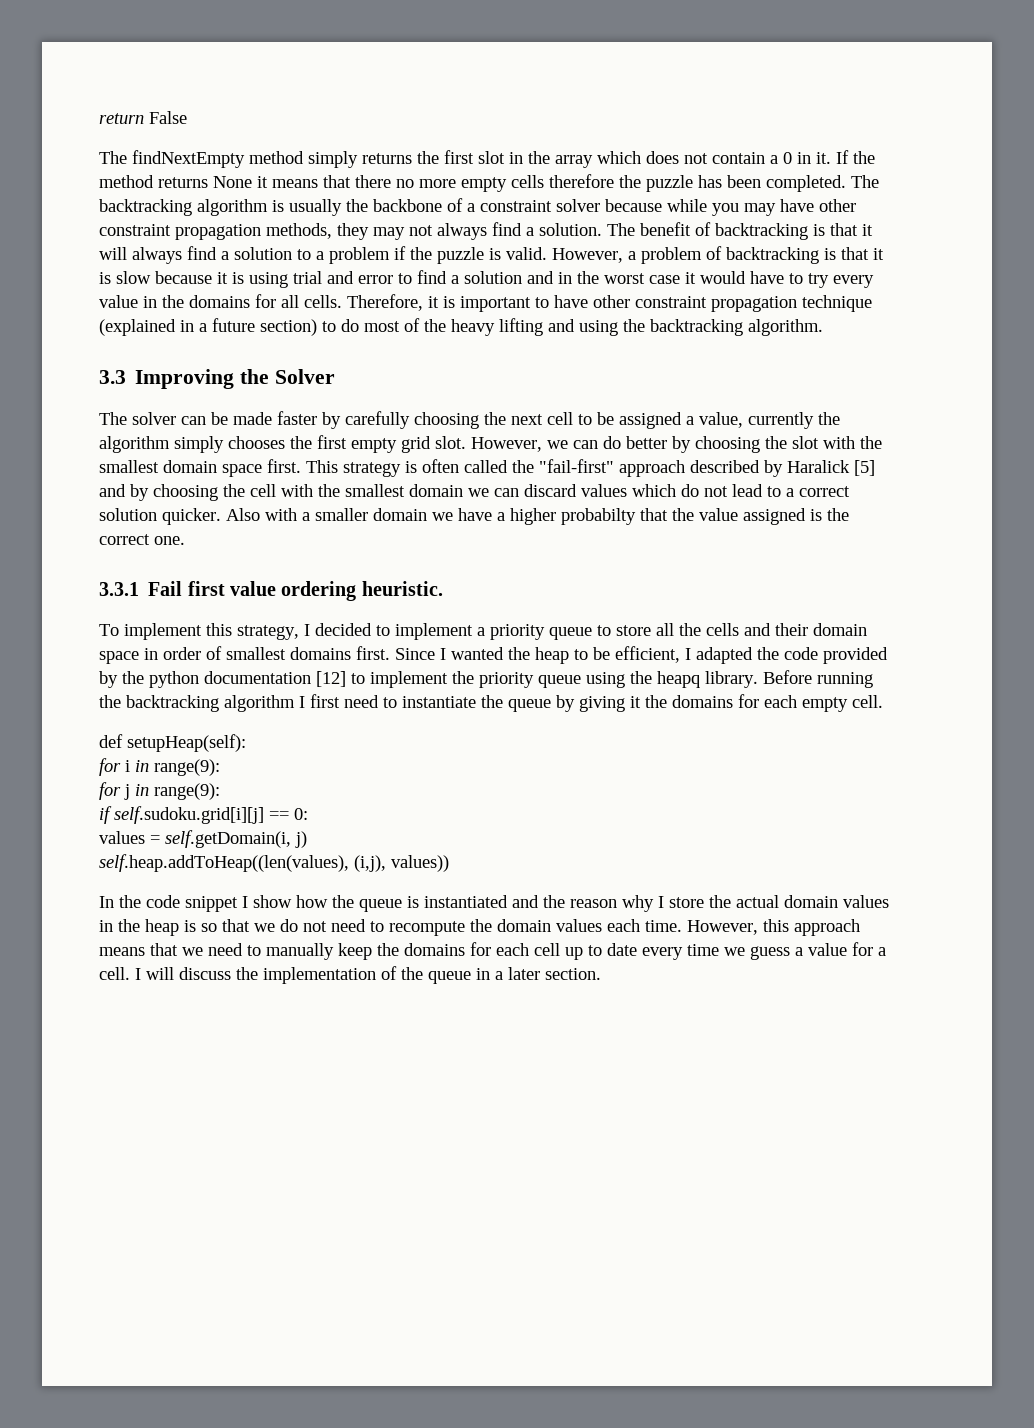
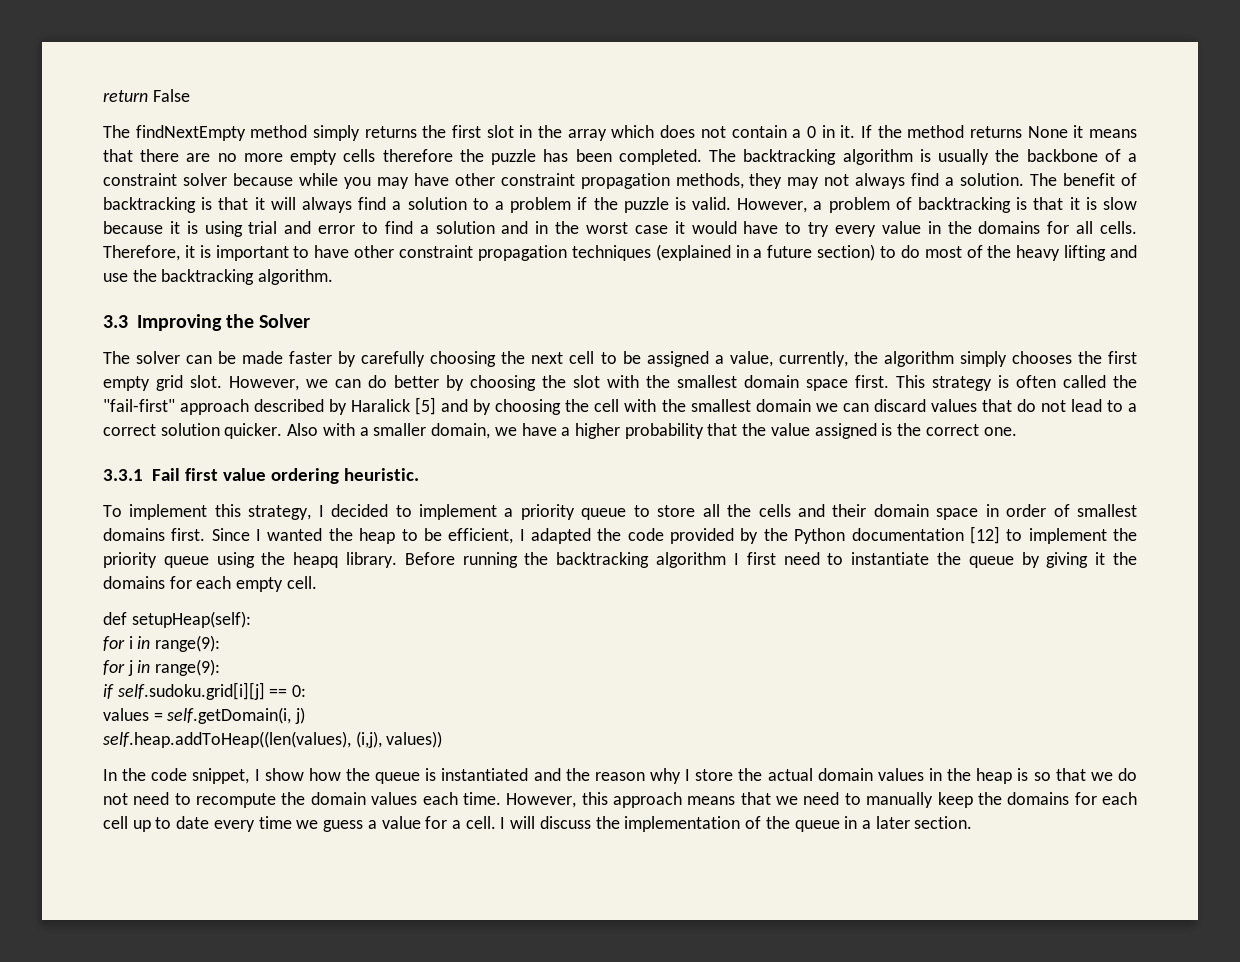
- If the method returns None it means that there no more empty cells therefore the puzzle has been completed.
+ If the method returns None it means that there are no more empty cells therefore the puzzle has been completed.
- Therefore, it is important to have other constraint propagation technique (explained in a future section) to do most of the heavy lifting and using the backtracking algorithm.
+ Therefore, it is important to have other constraint propagation techniques (explained in a future section) to do most of the heavy lifting and use the backtracking algorithm.
- The solver can be made faster by carefully choosing the next cell to be assigned a value, currently the algorithm simply chooses the first empty grid slot.
+ The solver can be made faster by carefully choosing the next cell to be assigned a value, currently, the algorithm simply chooses the first empty grid slot.
- This strategy is often called the "fail-first" approach described by Haralick [5] and by choosing the cell with the smallest domain we can discard values which do not lead to a correct solution quicker.
+ This strategy is often called the "fail-first" approach described by Haralick [5] and by choosing the cell with the smallest domain we can discard values that do not lead to a correct solution quicker.
- Also with a smaller domain we have a higher probabilty that the value assigned is the correct one.
+ Also with a smaller domain, we have a higher probability that the value assigned is the correct one.
- Since I wanted the heap to be efficient, I adapted the code provided by the python documentation [12] to implement the priority queue using the heapq library.
+ Since I wanted the heap to be efficient, I adapted the code provided by the Python documentation [12] to implement the priority queue using the heapq library.
- In the code snippet I show how the queue is instantiated and the reason why I store the actual domain values in the heap is so that we do not need to recompute the domain values each time.
+ In the code snippet, I show how the queue is instantiated and the reason why I store the actual domain values in the heap is so that we do not need to recompute the domain values each time.

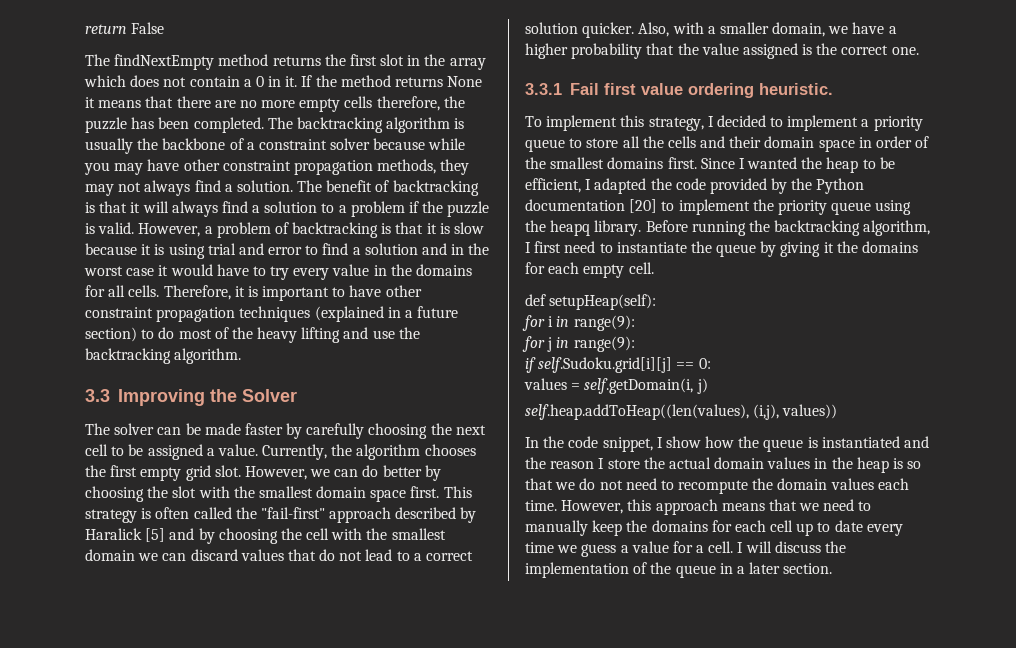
- The findNextEmpty method simply returns the first slot in the array which does not contain a 0 in it.
+ The findNextEmpty method returns the first slot in the array which does not contain a 0 in it.
- If the method returns None it means that there are no more empty cells therefore the puzzle has been completed.
+ If the method returns None it means that there are no more empty cells therefore, the puzzle has been completed.
- The solver can be made faster by carefully choosing the next cell to be assigned a value, currently, the algorithm simply chooses the first empty grid slot.
+ The solver can be made faster by carefully choosing the next cell to be assigned a value. Currently, the algorithm chooses the first empty grid slot.
- Also with a smaller domain, we have a higher probability that the value assigned is the correct one.
+ Also, with a smaller domain, we have a higher probability that the value assigned is the correct one.
- To implement this strategy, I decided to implement a priority queue to store all the cells and their domain space in order of smallest domains first.
+ To implement this strategy, I decided to implement a priority queue to store all the cells and their domain space in order of the smallest domains first.
- Since I wanted the heap to be efficient, I adapted the code provided by the Python documentation [12] to implement the priority queue using the heapq library.
+ Since I wanted the heap to be efficient, I adapted the code provided by the Python documentation [20] to implement the priority queue using the heapq library.
- Before running the backtracking algorithm I first need to instantiate the queue by giving it the domains for each empty cell.
+ Before running the backtracking algorithm, I first need to instantiate the queue by giving it the domains for each empty cell.
- if self.sudoku.grid[i][j] == 0:
+ if self.Sudoku.grid[i][j] == 0:
- In the code snippet, I show how the queue is instantiated and the reason why I store the actual domain values in the heap is so that we do not need to recompute the domain values each time.
+ In the code snippet, I show how the queue is instantiated and the reason I store the actual domain values in the heap is so that we do not need to recompute the domain values each time.

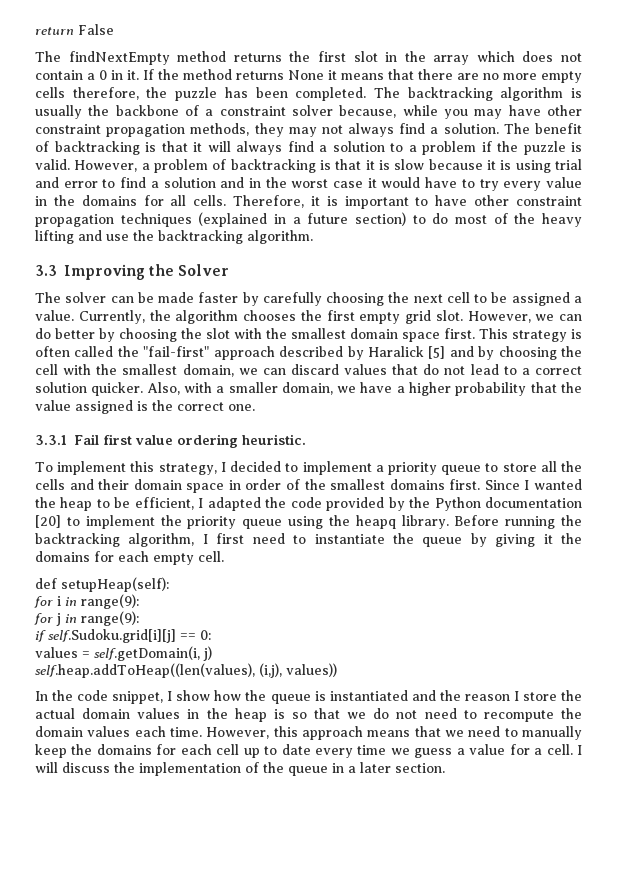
- The backtracking algorithm is usually the backbone of a constraint solver because while you may have other constraint propagation methods, they may not always find a solution.
+ The backtracking algorithm is usually the backbone of a constraint solver because, while you may have other constraint propagation methods, they may not always find a solution.
- This strategy is often called the "fail-first" approach described by Haralick [5] and by choosing the cell with the smallest domain we can discard values that do not lead to a correct solution quicker.
+ This strategy is often called the "fail-first" approach described by Haralick [5] and by choosing the cell with the smallest domain, we can discard values that do not lead to a correct solution quicker.

